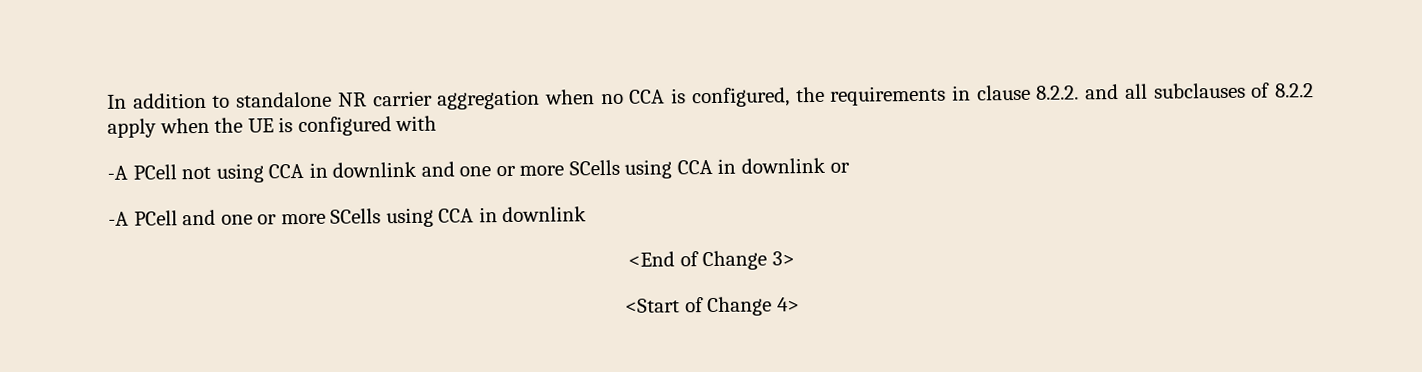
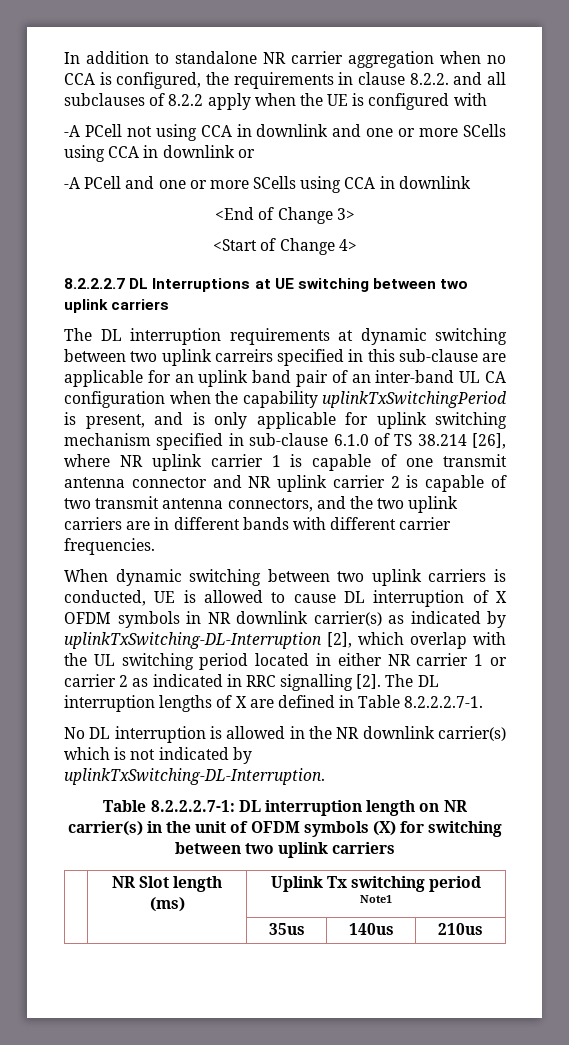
+ 8.2.2.2.7 DL Interruptions at UE switching between two uplink carriers
+ The DL interruption requirements at dynamic switching between two uplink carreirs specified in this sub-clause are applicable for an uplink band pair of an inter-band UL CA configuration when the capability uplinkTxSwitchingPeriod is present, and is only applicable for uplink switching mechanism specified in sub-clause 6.1.0 of TS 38.214 [26], where NR uplink carrier 1 is capable of one transmit antenna connector and NR uplink carrier 2 is capable of two transmit antenna connectors, and the two uplink carriers are in different bands with different carrier frequencies.
+ When dynamic switching between two uplink carriers is conducted, UE is allowed to cause DL interruption of X OFDM symbols in NR downlink carrier(s) as indicated by uplinkTxSwitching-DL-Interruption [2], which overlap with the UL switching period located in either NR carrier 1 or carrier 2 as indicated in RRC signalling [2]. The DL interruption lengths of X are defined in Table 8.2.2.2.7-1.
+ No DL interruption is allowed in the NR downlink carrier(s) which is not indicated by uplinkTxSwitching-DL-Interruption.
+ Table 8.2.2.2.7-1: DL interruption length on NR carrier(s) in the unit of OFDM symbols (X) for switching between two uplink carriers
+ | NR Slot length (ms) | Uplink Tx switching period Note1
+ | | 35us | 140us | 210us

